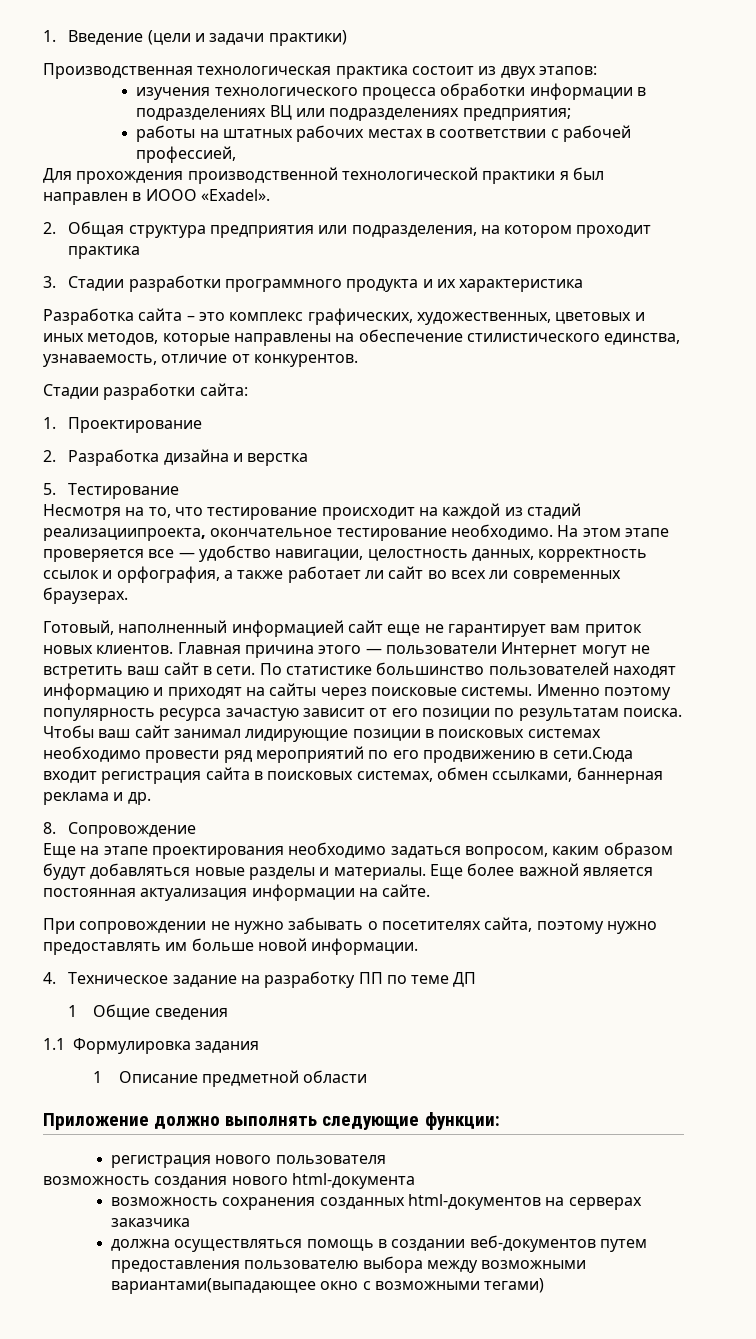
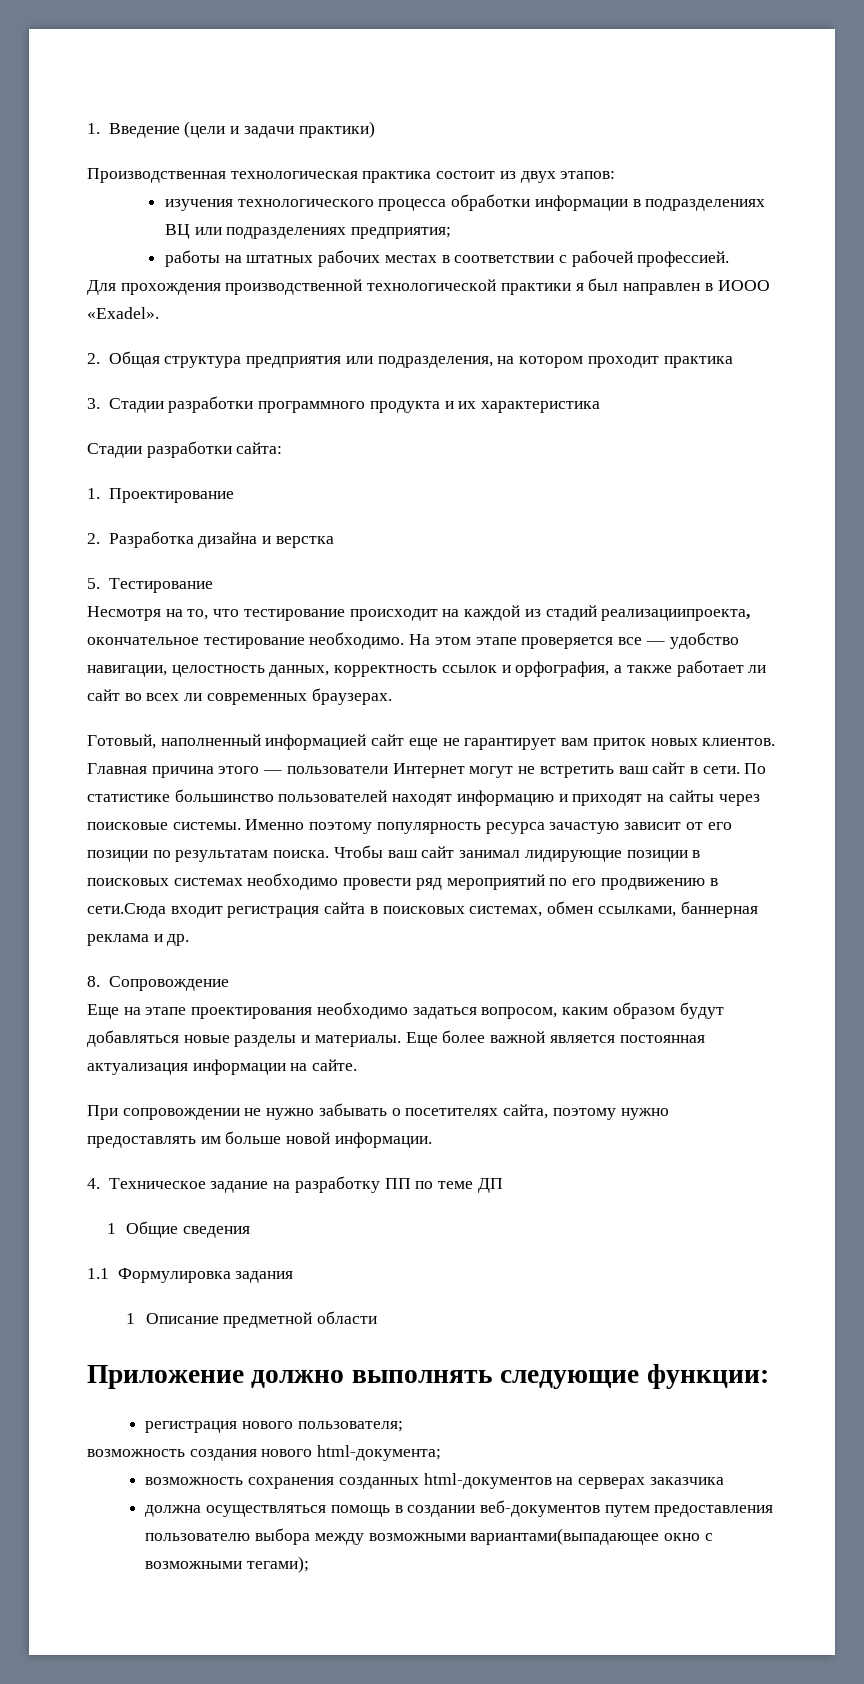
- работы на штатных рабочих местах в соответствии с рабочей профессией,
+ работы на штатных рабочих местах в соответствии с рабочей профессией.
- Разработка сайта – это комплекс графических, художественных, цветовых и иных методов, которые направлены на обеспечение стилистического единства, узнаваемость, отличие от конкурентов.
- регистрация нового пользователя
+ регистрация нового пользователя;
- возможность создания нового html-документа
+ возможность создания нового html-документа;
- должна осуществляться помощь в создании веб-документов путем предоставления пользователю выбора между возможными вариантами(выпадающее окно с возможными тегами)
+ должна осуществляться помощь в создании веб-документов путем предоставления пользователю выбора между возможными вариантами(выпадающее окно с возможными тегами);

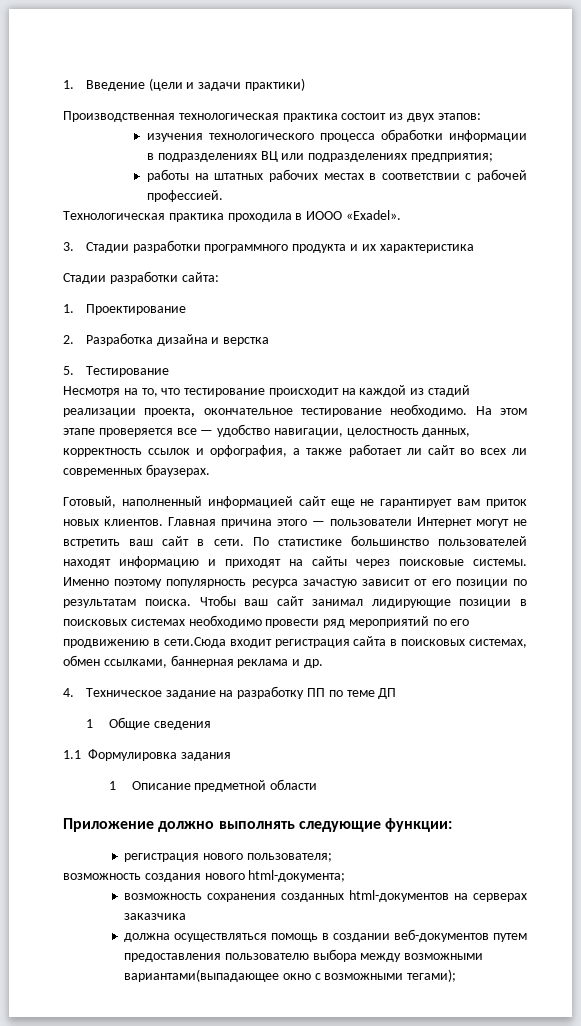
- Для прохождения производственной технологической практики я был направлен в ИООО «Exadel».
- 2. Общая структура предприятия или подразделения, на котором проходит практика
+ Технологическая практика проходила в ИООО «Exadel».
- Несмотря на то, что тестирование происходит на каждой из стадий реализациипроекта, окончательное тестирование необходимо.
+ Несмотря на то, что тестирование происходит на каждой из стадий реализации проекта, окончательное тестирование необходимо.
- 8. Сопровождение
- Еще на этапе проектирования необходимо задаться вопросом, каким образом будут добавляться новые разделы и материалы. Еще более важной является постоянная актуализация информации на сайте.
- При сопровождении не нужно забывать о посетителях сайта, поэтому нужно предоставлять им больше новой информации.

